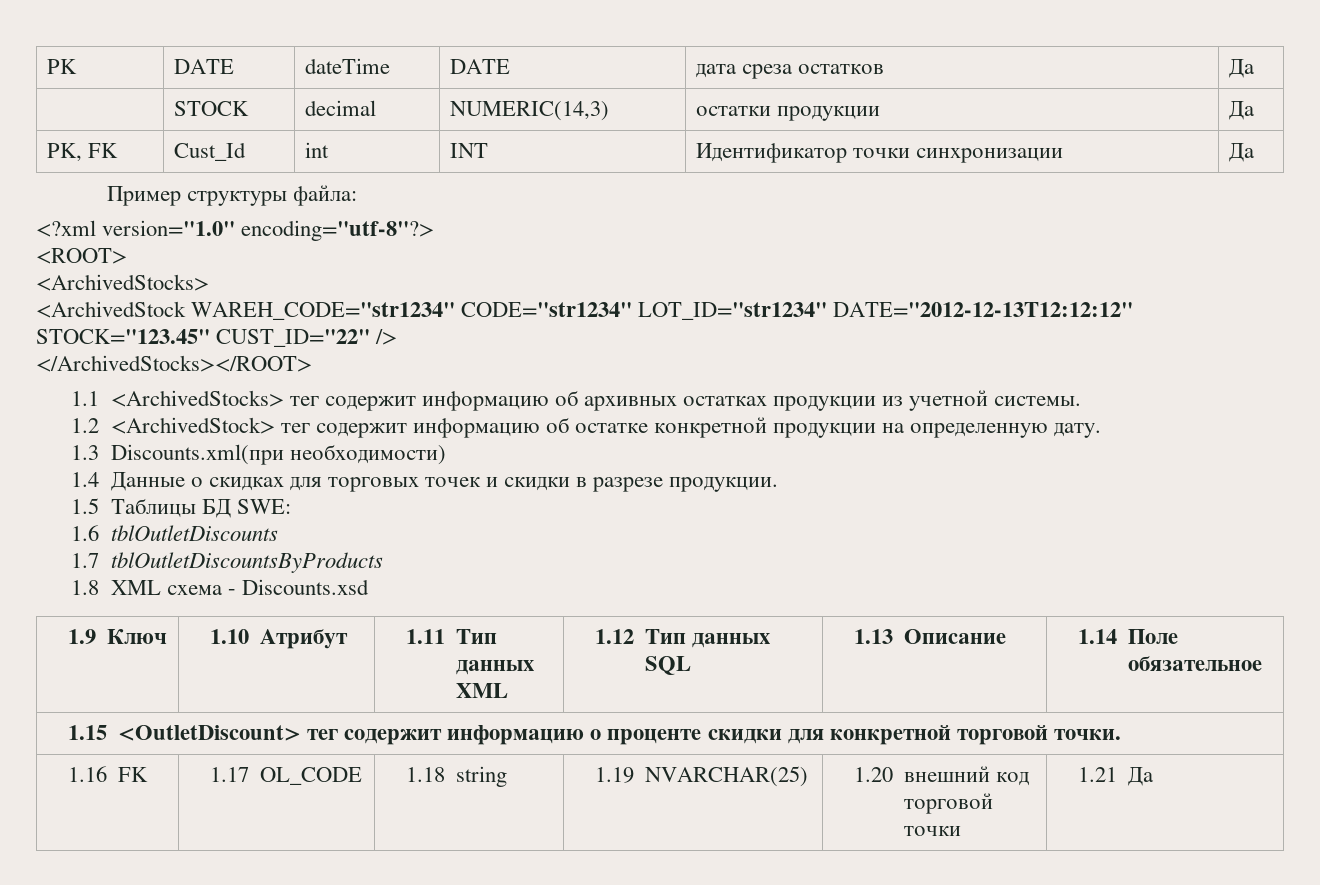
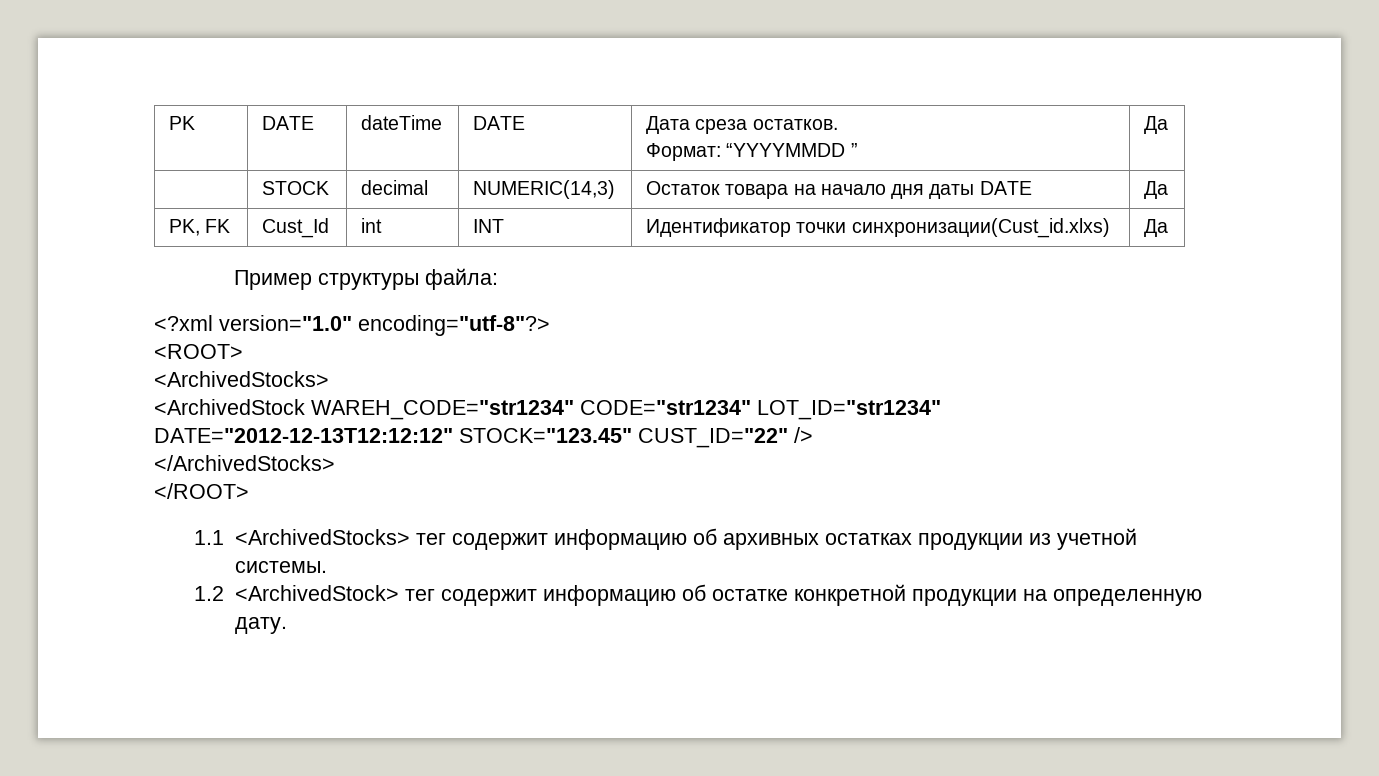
- PK | DATE | dateTime | DATE | дата среза остатков | Да
- | STOCK | decimal | NUMERIC(14,3) | остатки продукции | Да
+ PK | DATE | dateTime | DATE | Дата среза остатков.
+ Формат: “YYYYMMDD ” | Да
+ | STOCK | decimal | NUMERIC(14,3) | Остаток товара на начало дня даты DATE | Да
- PK, FK | Cust_Id | int | INT | Идентификатор точки синхронизации | Да
+ PK, FK | Cust_Id | int | INT | Идентификатор точки синхронизации(Cust_id.xlxs) | Да
- </ArchivedStocks></ROOT>
+ </ArchivedStocks>
+ </ROOT>
- 1.3 Discounts.xml(при необходимости)
- 1.4 Данные о скидках для торговых точек и скидки в разрезе продукции.
- 1.5 Таблицы БД SWE:
- 1.6 tblOutletDiscounts
- 1.7 tblOutletDiscountsByProducts
- 1.8 XML схема - Discounts.xsd
- 1.9 Ключ | 1.10 Атрибут | 1.11 Тип данных XML | 1.12 Тип данных SQL | 1.13 Описание | 1.14 Поле обязательное
- 1.15 <OutletDiscount> тег содержит информацию о проценте скидки для конкретной торговой точки.
- 1.16 FK | 1.17 OL_CODE | 1.18 string | 1.19 NVARCHAR(25) | 1.20 внешний код торговой точки | 1.21 Да

